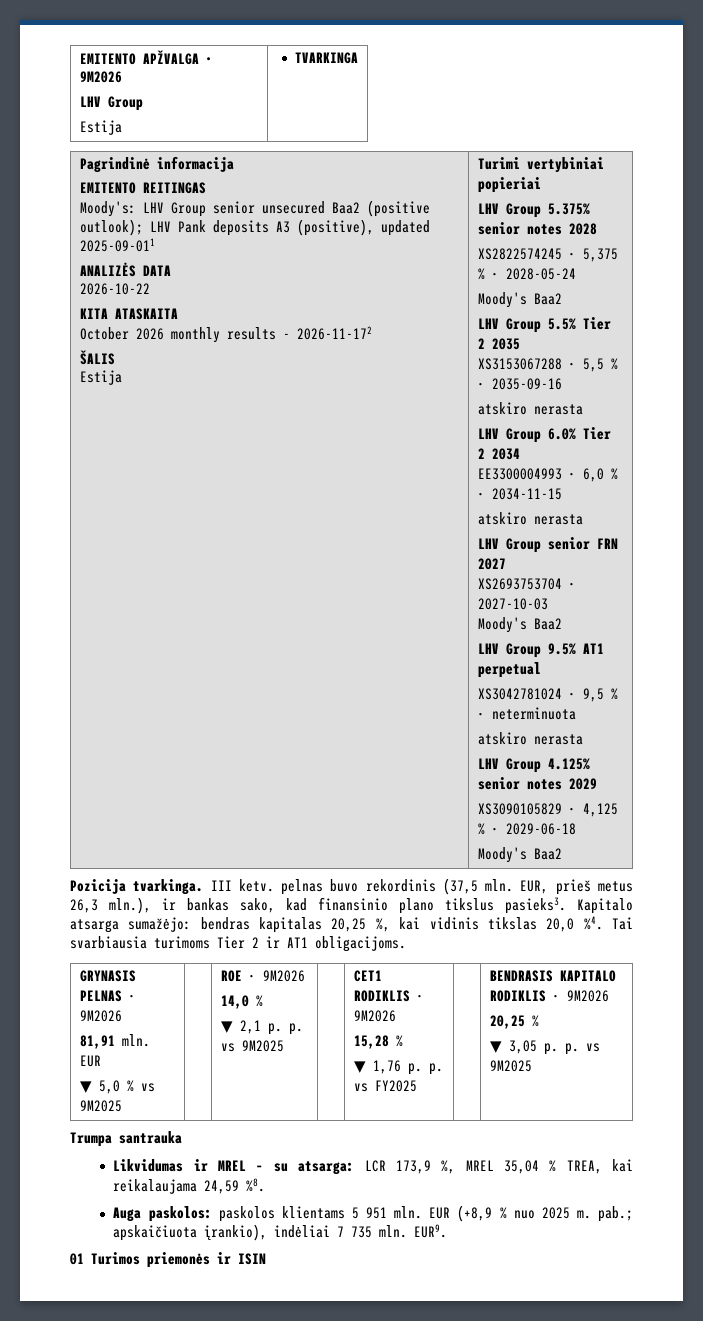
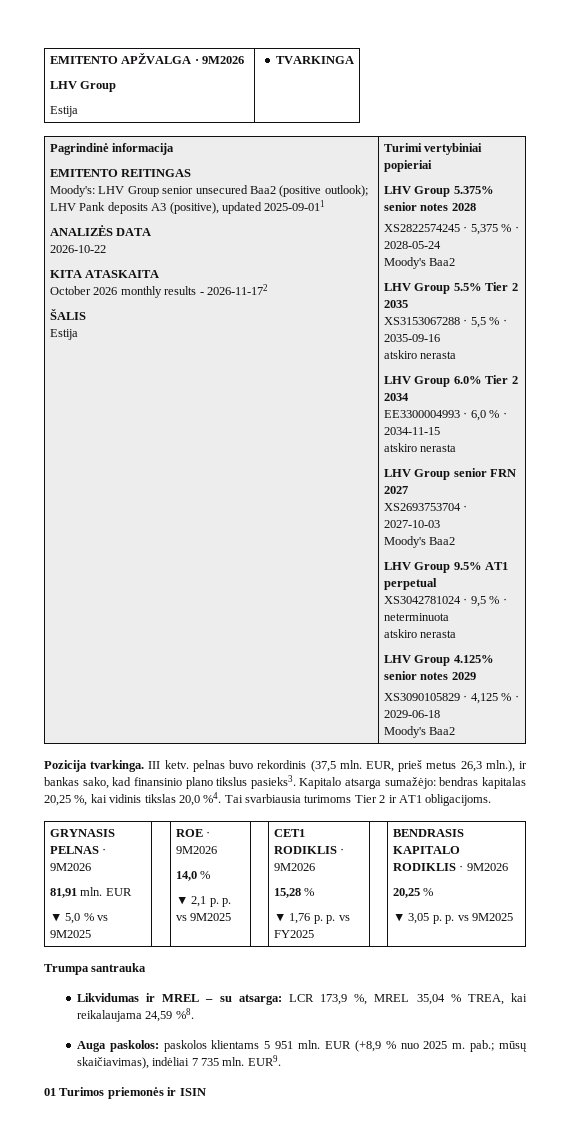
- EUR (+8,9 % nuo 2025 m. pab.; apskaičiuota įrankio), indėliai 7 735 mln.
+ EUR (+8,9 % nuo 2025 m. pab.; mūsų skaičiavimas), indėliai 7 735 mln.

